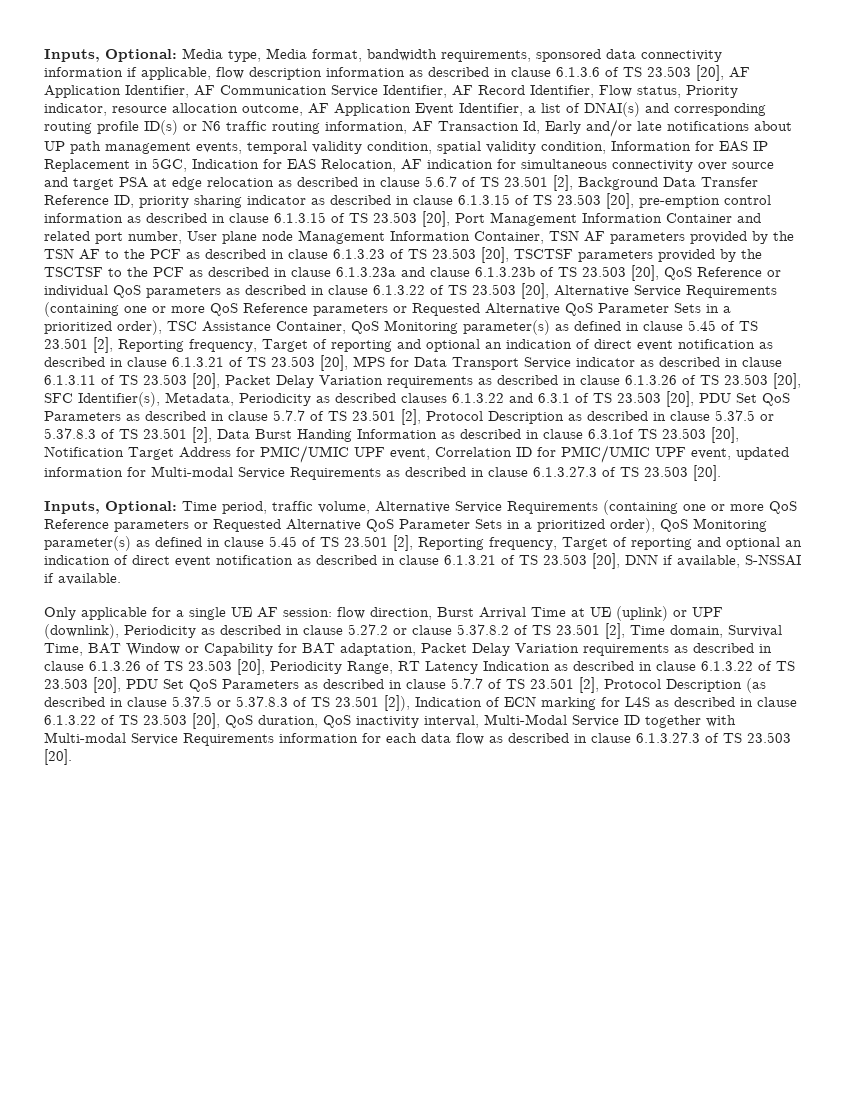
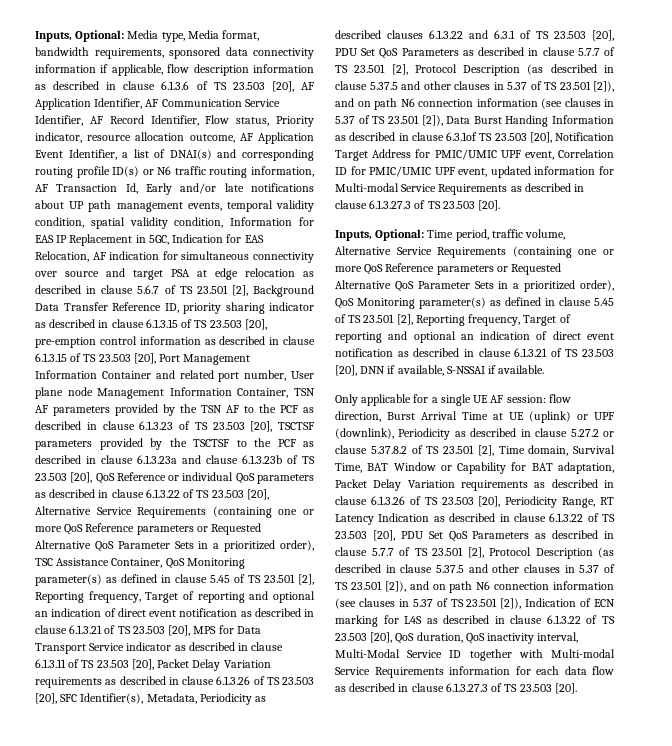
- Media type, Media format, bandwidth requirements, sponsored data connectivity information if applicable, flow description information as described in clause 6.1.3.6 of TS 23.503 [20], AF Application Identifier, AF Communication Service Identifier, AF Record Identifier, Flow status, Priority indicator, resource allocation outcome, AF Application Event Identifier, a list of DNAI(s) and corresponding routing profile ID(s) or N6 traffic routing information, AF Transaction Id, Early and/or late notifications about UP path management events, temporal validity condition, spatial validity condition, Information for EAS IP Replacement in 5GC, Indication for EAS Relocation, AF indication for simultaneous connectivity over source and target PSA at edge relocation as described in clause 5.6.7 of TS 23.501 [2], Background Data Transfer Reference ID, priority sharing indicator as described in clause 6.1.3.15 of TS 23.503 [20], pre-emption control information as described in clause 6.1.3.15 of TS 23.503 [20], Port Management Information Container and related port number, User plane node Management Information Container, TSN AF parameters provided by the TSN AF to the PCF as described in clause 6.1.3.23 of TS 23.503 [20], TSCTSF parameters provided by the TSCTSF to the PCF as described in clause 6.1.3.23a and clause 6.1.3.23b of TS 23.503 [20], QoS Reference or individual QoS parameters as described in clause 6.1.3.22 of TS 23.503 [20], Alternative Service Requirements (containing one or more QoS Reference parameters or Requested Alternative QoS Parameter Sets in a prioritized order), TSC Assistance Container, QoS Monitoring parameter(s) as defined in clause 5.45 of TS 23.501 [2], Reporting frequency, Target of reporting and optional an indication of direct event notification as described in clause 6.1.3.21 of TS 23.503 [20], MPS for Data Transport Service indicator as described in clause 6.1.3.11 of TS 23.503 [20], Packet Delay Variation requirements as described in clause 6.1.3.26 of TS 23.503 [20], SFC Identifier(s), Metadata, Periodicity as described clauses 6.1.3.22 and 6.3.1 of TS 23.503 [20], PDU Set QoS Parameters as described in clause 5.7.7 of TS 23.501 [2], Protocol Description as described in clause 5.37.5 or 5.37.8.3 of TS 23.501 [2], Data Burst Handing Information as described in clause 6.3.1of TS 23.503 [20], Notification Target Address for PMIC/UMIC UPF event, Correlation ID for PMIC/UMIC UPF event, updated information for Multi-modal Service Requirements as described in clause 6.1.3.27.3 of TS 23.503 [20].
+ Media type, Media format, bandwidth requirements, sponsored data connectivity information if applicable, flow description information as described in clause 6.1.3.6 of TS 23.503 [20], AF Application Identifier, AF Communication Service Identifier, AF Record Identifier, Flow status, Priority indicator, resource allocation outcome, AF Application Event Identifier, a list of DNAI(s) and corresponding routing profile ID(s) or N6 traffic routing information, AF Transaction Id, Early and/or late notifications about UP path management events, temporal validity condition, spatial validity condition, Information for EAS IP Replacement in 5GC, Indication for EAS Relocation, AF indication for simultaneous connectivity over source and target PSA at edge relocation as described in clause 5.6.7 of TS 23.501 [2], Background Data Transfer Reference ID, priority sharing indicator as described in clause 6.1.3.15 of TS 23.503 [20], pre-emption control information as described in clause 6.1.3.15 of TS 23.503 [20], Port Management Information Container and related port number, User plane node Management Information Container, TSN AF parameters provided by the TSN AF to the PCF as described in clause 6.1.3.23 of TS 23.503 [20], TSCTSF parameters provided by the TSCTSF to the PCF as described in clause 6.1.3.23a and clause 6.1.3.23b of TS 23.503 [20], QoS Reference or individual QoS parameters as described in clause 6.1.3.22 of TS 23.503 [20], Alternative Service Requirements (containing one or more QoS Reference parameters or Requested Alternative QoS Parameter Sets in a prioritized order), TSC Assistance Container, QoS Monitoring parameter(s) as defined in clause 5.45 of TS 23.501 [2], Reporting frequency, Target of reporting and optional an indication of direct event notification as described in clause 6.1.3.21 of TS 23.503 [20], MPS for Data Transport Service indicator as described in clause 6.1.3.11 of TS 23.503 [20], Packet Delay Variation requirements as described in clause 6.1.3.26 of TS 23.503 [20], SFC Identifier(s), Metadata, Periodicity as described clauses 6.1.3.22 and 6.3.1 of TS 23.503 [20], PDU Set QoS Parameters as described in clause 5.7.7 of TS 23.501 [2], Protocol Description (as described in clause 5.37.5 and other clauses in 5.37 of TS 23.501 [2]), and on path N6 connection information (see clauses in 5.37 of TS 23.501 [2]), Data Burst Handing Information as described in clause 6.3.1of TS 23.503 [20], Notification Target Address for PMIC/UMIC UPF event, Correlation ID for PMIC/UMIC UPF event, updated information for Multi-modal Service Requirements as described in clause 6.1.3.27.3 of TS 23.503 [20].
- flow direction, Burst Arrival Time at UE (uplink) or UPF (downlink), Periodicity as described in clause 5.27.2 or clause 5.37.8.2 of TS 23.501 [2], Time domain, Survival Time, BAT Window or Capability for BAT adaptation, Packet Delay Variation requirements as described in clause 6.1.3.26 of TS 23.503 [20], Periodicity Range, RT Latency Indication as described in clause 6.1.3.22 of TS 23.503 [20], PDU Set QoS Parameters as described in clause 5.7.7 of TS 23.501 [2], Protocol Description (as described in clause 5.37.5 or 5.37.8.3 of TS 23.501 [2]), Indication of ECN marking for L4S as described in clause 6.1.3.22 of TS 23.503 [20], QoS duration, QoS inactivity interval, Multi-Modal Service ID together with Multi-modal Service Requirements information for each data flow as described in clause 6.1.3.27.3 of TS 23.503 [20].
+ flow direction, Burst Arrival Time at UE (uplink) or UPF (downlink), Periodicity as described in clause 5.27.2 or clause 5.37.8.2 of TS 23.501 [2], Time domain, Survival Time, BAT Window or Capability for BAT adaptation, Packet Delay Variation requirements as described in clause 6.1.3.26 of TS 23.503 [20], Periodicity Range, RT Latency Indication as described in clause 6.1.3.22 of TS 23.503 [20], PDU Set QoS Parameters as described in clause 5.7.7 of TS 23.501 [2], Protocol Description (as described in clause 5.37.5 and other clauses in 5.37 of TS 23.501 [2]), and on path N6 connection information (see clauses in 5.37 of TS 23.501 [2]), Indication of ECN marking for L4S as described in clause 6.1.3.22 of TS 23.503 [20], QoS duration, QoS inactivity interval, Multi-Modal Service ID together with Multi-modal Service Requirements information for each data flow as described in clause 6.1.3.27.3 of TS 23.503 [20].

